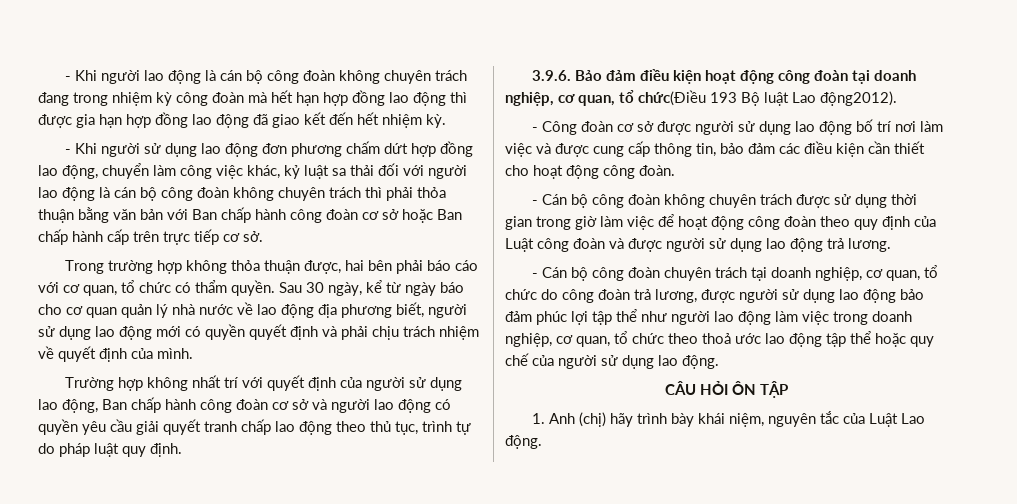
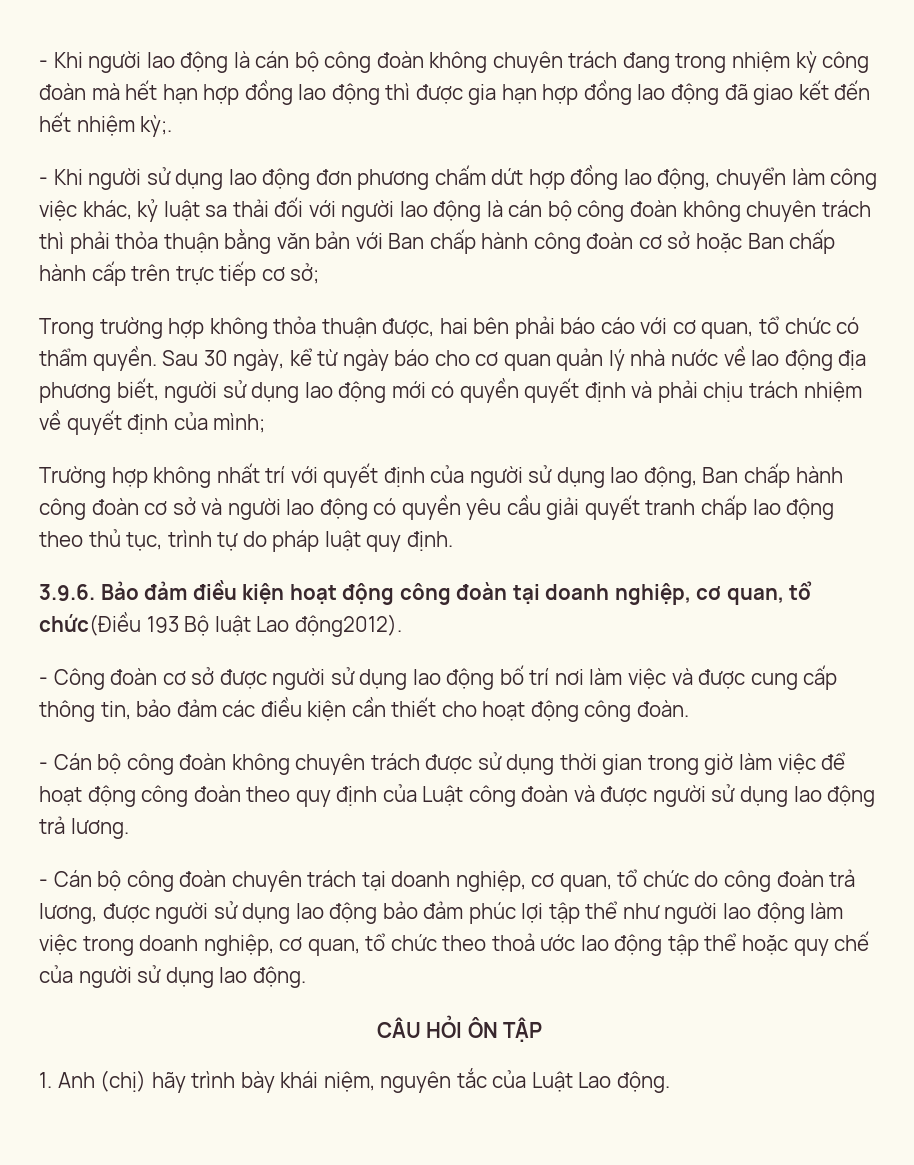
- - Khi người lao động là cán bộ công đoàn không chuyên trách đang trong nhiệm kỳ công đoàn mà hết hạn hợp đồng lao động thì được gia hạn hợp đồng lao động đã giao kết đến hết nhiệm kỳ.
+ - Khi người lao động là cán bộ công đoàn không chuyên trách đang trong nhiệm kỳ công đoàn mà hết hạn hợp đồng lao động thì được gia hạn hợp đồng lao động đã giao kết đến hết nhiệm kỳ;.
- - Khi người sử dụng lao động đơn phương chấm dứt hợp đồng lao động, chuyển làm công việc khác, kỷ luật sa thải đối với người lao động là cán bộ công đoàn không chuyên trách thì phải thỏa thuận bằng văn bản với Ban chấp hành công đoàn cơ sở hoặc Ban chấp hành cấp trên trực tiếp cơ sở.
+ - Khi người sử dụng lao động đơn phương chấm dứt hợp đồng lao động, chuyển làm công việc khác, kỷ luật sa thải đối với người lao động là cán bộ công đoàn không chuyên trách thì phải thỏa thuận bằng văn bản với Ban chấp hành công đoàn cơ sở hoặc Ban chấp hành cấp trên trực tiếp cơ sở;
- Sau 30 ngày, kể từ ngày báo cho cơ quan quản lý nhà nước về lao động địa phương biết, người sử dụng lao động mới có quyền quyết định và phải chịu trách nhiệm về quyết định của mình.
+ Sau 30 ngày, kể từ ngày báo cho cơ quan quản lý nhà nước về lao động địa phương biết, người sử dụng lao động mới có quyền quyết định và phải chịu trách nhiệm về quyết định của mình;

